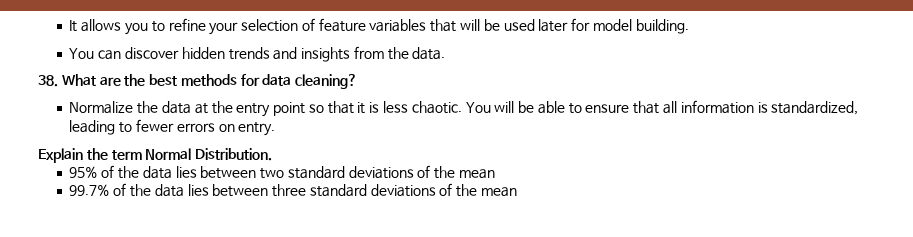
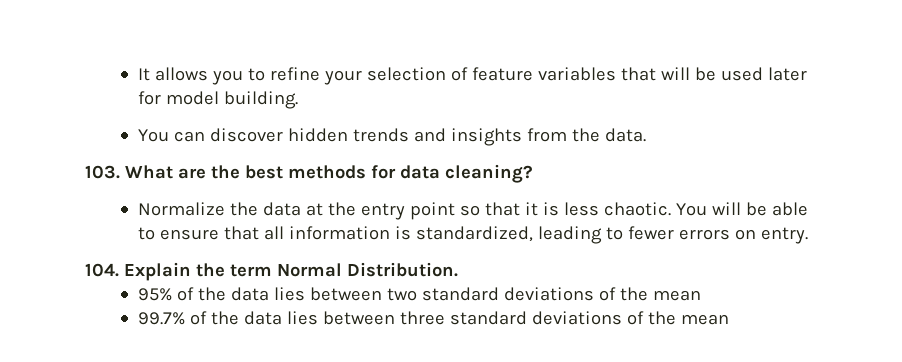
- 38. What are the best methods for data cleaning?
+ 103. What are the best methods for data cleaning?
- Explain the term Normal Distribution.
+ 104. Explain the term Normal Distribution.

